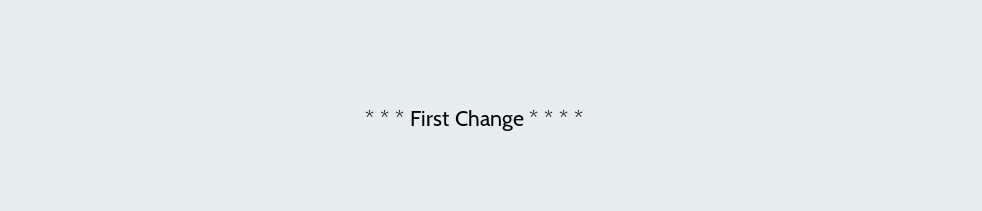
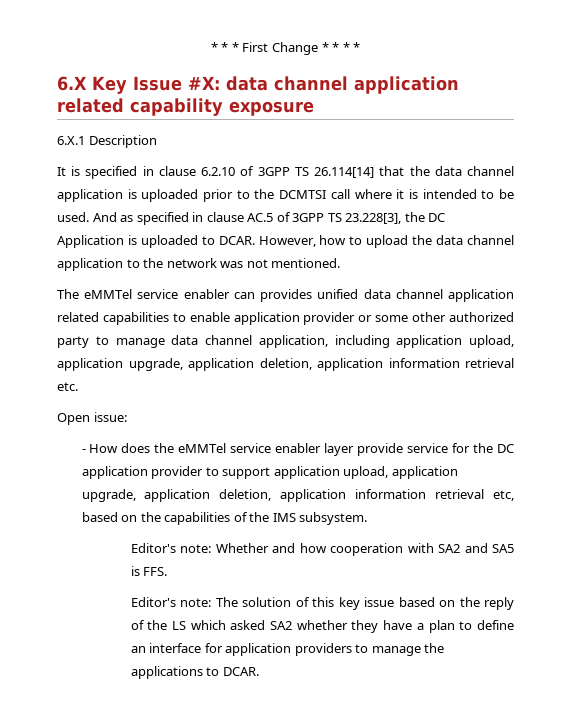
+ 6.X Key Issue #X: data channel application related capability exposure
+ 6.X.1 Description
+ It is specified in clause 6.2.10 of 3GPP TS 26.114[14] that the data channel application is uploaded prior to the DCMTSI call where it is intended to be used. And as specified in clause AC.5 of 3GPP TS 23.228[3], the DC Application is uploaded to DCAR. However, how to upload the data channel application to the network was not mentioned.
+ The eMMTel service enabler can provides unified data channel application related capabilities to enable application provider or some other authorized party to manage data channel application, including application upload, application upgrade, application deletion, application information retrieval etc.
+ Open issue:
+ - How does the eMMTel service enabler layer provide service for the DC application provider to support application upload, application upgrade, application deletion, application information retrieval etc, based on the capabilities of the IMS subsystem.
+ Editor's note: Whether and how cooperation with SA2 and SA5 is FFS.
+ Editor's note: The solution of this key issue based on the reply of the LS which asked SA2 whether they have a plan to define an interface for application providers to manage the applications to DCAR.

